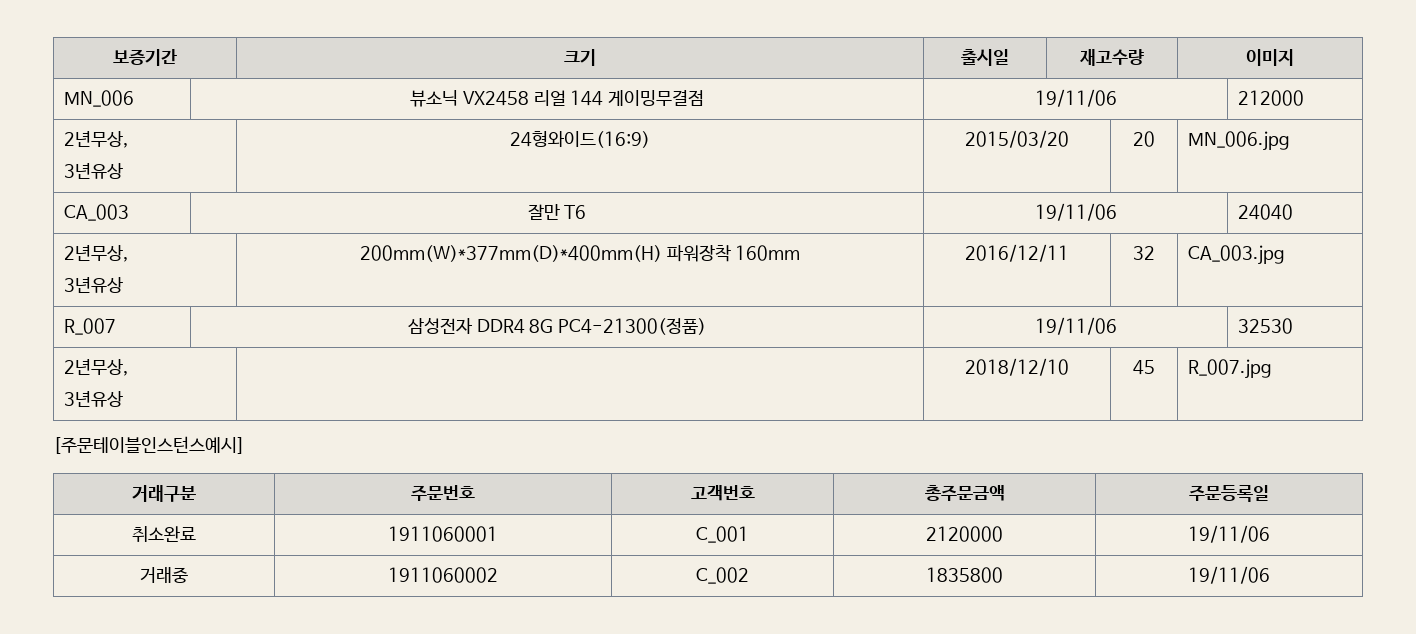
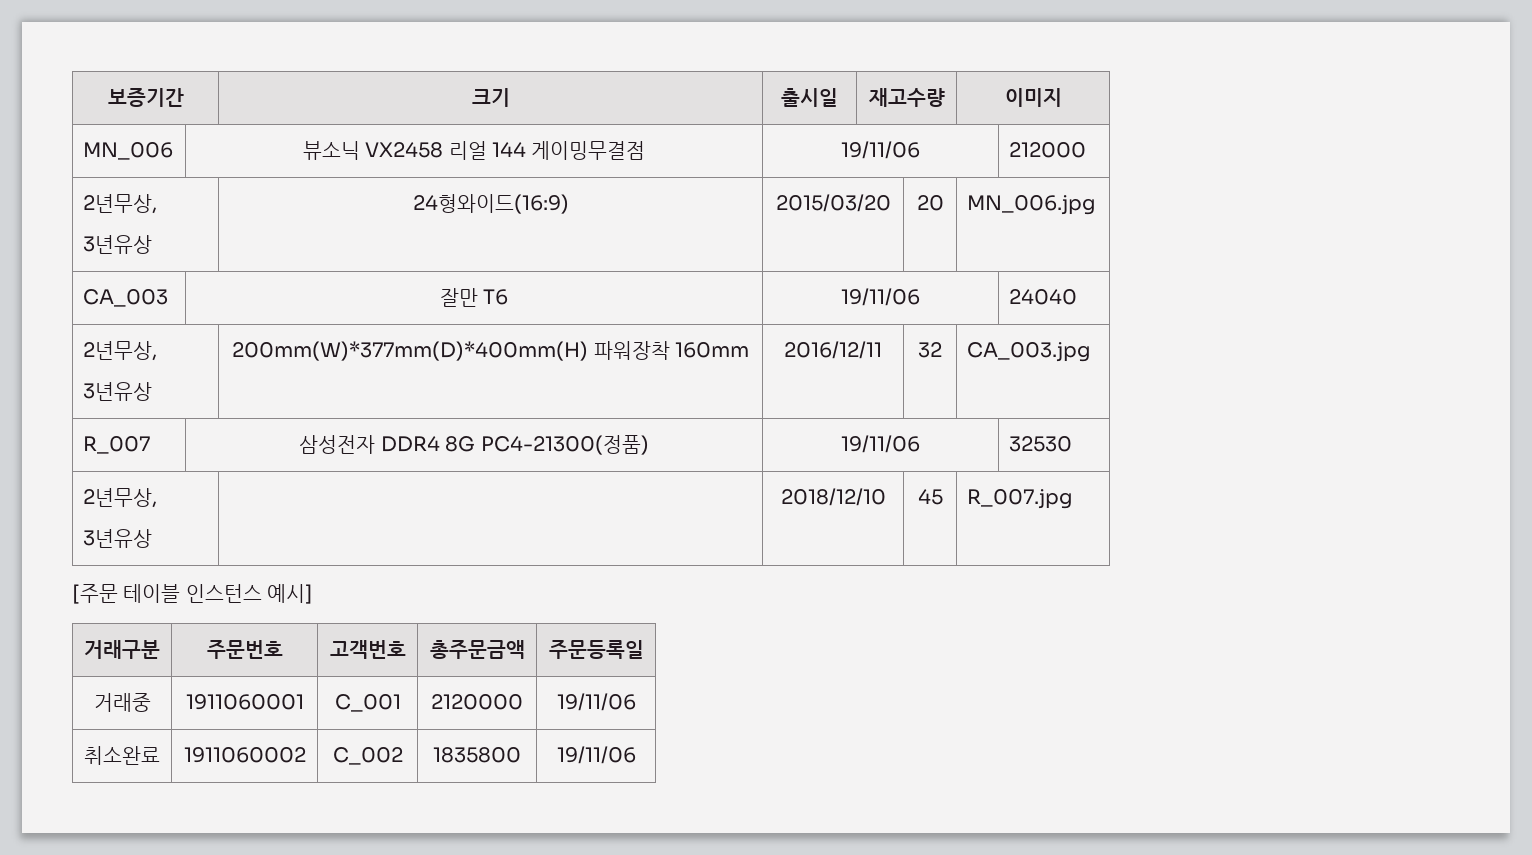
- [주문테이블인스턴스예시]
+ [주문 테이블 인스턴스 예시]
- 취소완료 | 1911060001 | C_001 | 2120000 | 19/11/06
+ 거래중 | 1911060001 | C_001 | 2120000 | 19/11/06
- 거래중 | 1911060002 | C_002 | 1835800 | 19/11/06
+ 취소완료 | 1911060002 | C_002 | 1835800 | 19/11/06

